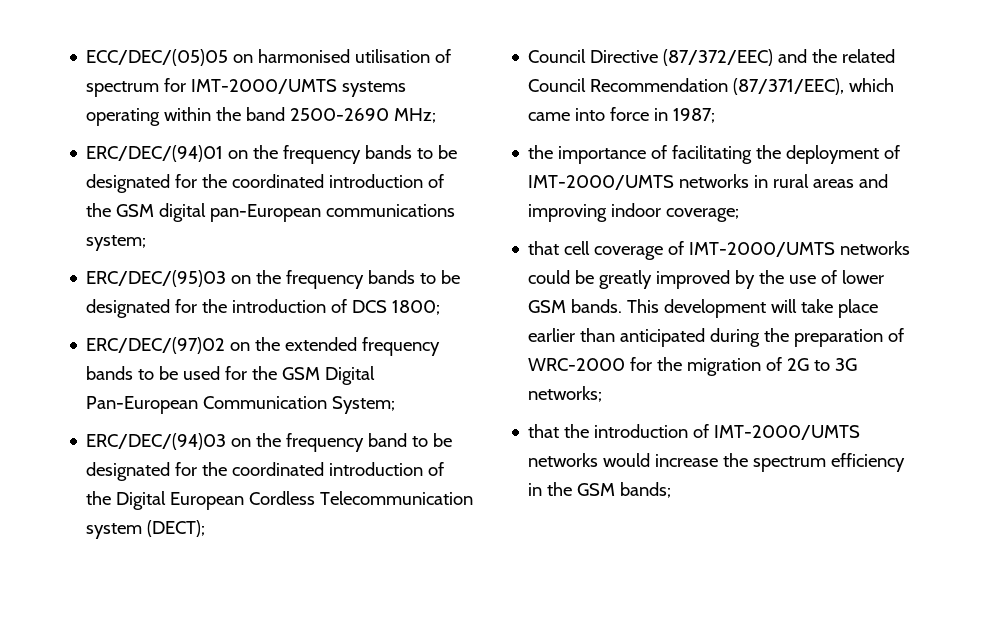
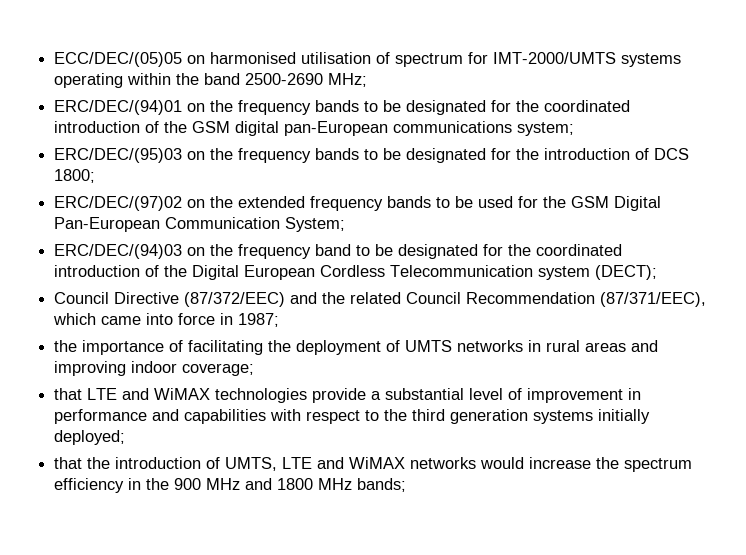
- the importance of facilitating the deployment of IMT-2000/UMTS networks in rural areas and improving indoor coverage;
+ the importance of facilitating the deployment of UMTS networks in rural areas and improving indoor coverage;
- that cell coverage of IMT-2000/UMTS networks could be greatly improved by the use of lower GSM bands. This development will take place earlier than anticipated during the preparation of WRC-2000 for the migration of 2G to 3G networks;
+ that LTE and WiMAX technologies provide a substantial level of improvement in performance and capabilities with respect to the third generation systems initially deployed;
- that the introduction of IMT-2000/UMTS networks would increase the spectrum efficiency in the GSM bands;
+ that the introduction of UMTS, LTE and WiMAX networks would increase the spectrum efficiency in the 900 MHz and 1800 MHz bands;

